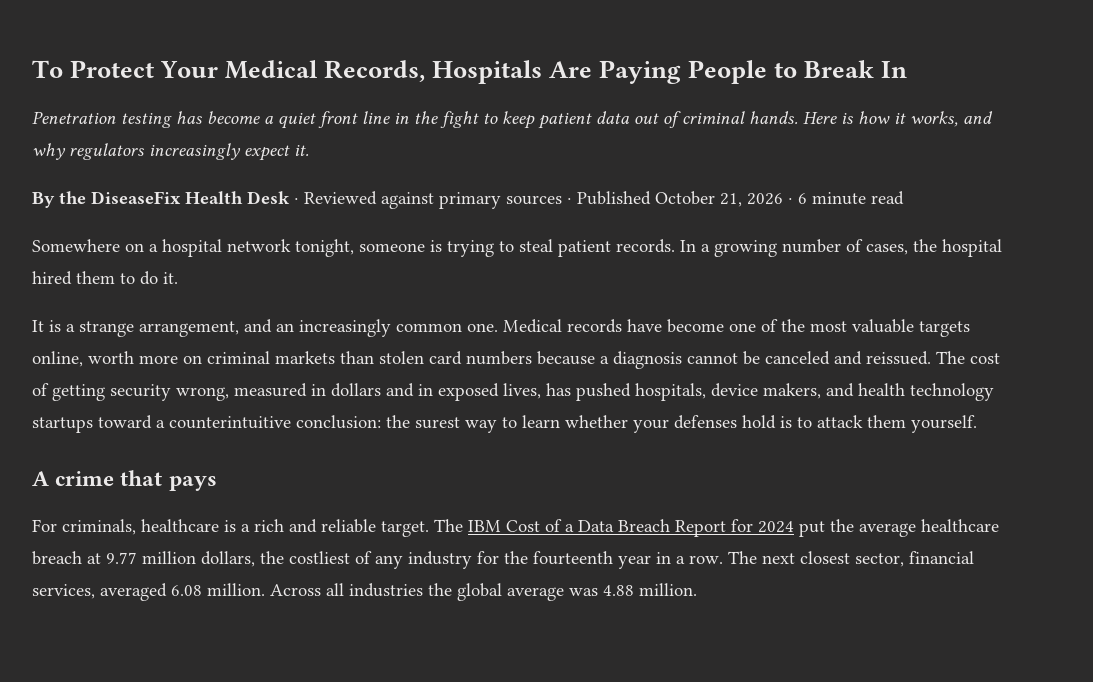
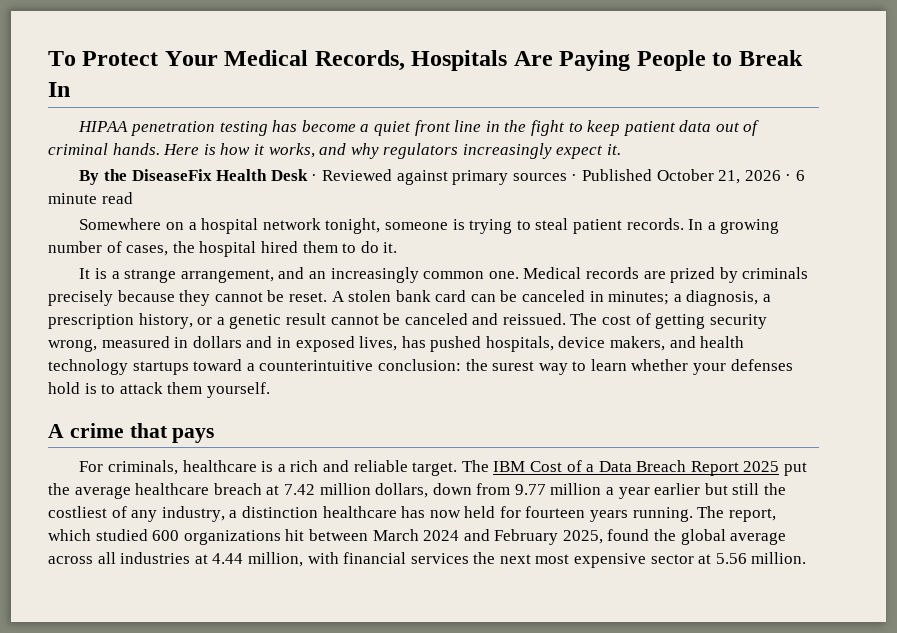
- Penetration testing has become a quiet front line in the fight to keep patient data out of criminal hands.
+ HIPAA penetration testing has become a quiet front line in the fight to keep patient data out of criminal hands.
- Medical records have become one of the most valuable targets online, worth more on criminal markets than stolen card numbers because a diagnosis cannot be canceled and reissued.
+ Medical records are prized by criminals precisely because they cannot be reset. A stolen bank card can be canceled in minutes; a diagnosis, a prescription history, or a genetic result cannot be canceled and reissued.
- The IBM Cost of a Data Breach Report for 2024 put the average healthcare breach at 9.77 million dollars, the costliest of any industry for the fourteenth year in a row. The next closest sector, financial services, averaged 6.08 million. Across all industries the global average was 4.88 million.
+ The IBM Cost of a Data Breach Report 2025 put the average healthcare breach at 7.42 million dollars, down from 9.77 million a year earlier but still the costliest of any industry, a distinction healthcare has now held for fourteen years running. The report, which studied 600 organizations hit between March 2024 and February 2025, found the global average across all industries at 4.44 million, with financial services the next most expensive sector at 5.56 million.

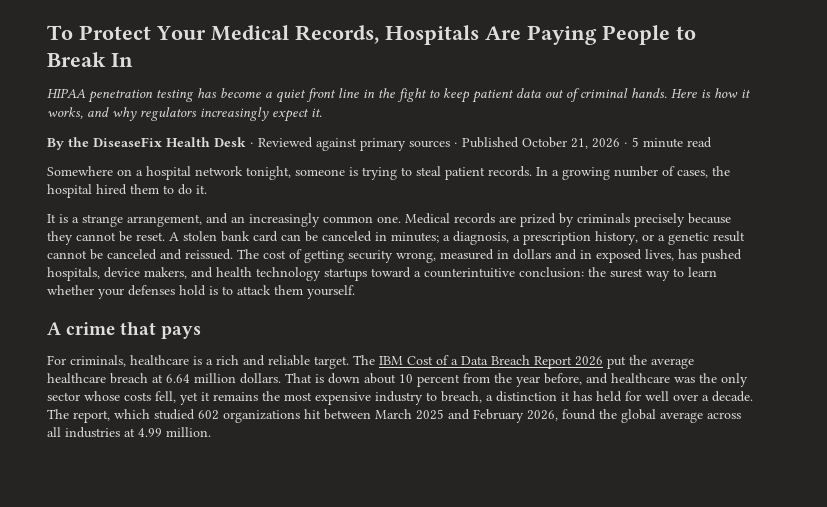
- By the DiseaseFix Health Desk · Reviewed against primary sources · Published October 21, 2026 · 6 minute read
+ By the DiseaseFix Health Desk · Reviewed against primary sources · Published October 21, 2026 · 5 minute read
- The IBM Cost of a Data Breach Report 2025 put the average healthcare breach at 7.42 million dollars, down from 9.77 million a year earlier but still the costliest of any industry, a distinction healthcare has now held for fourteen years running.
+ The IBM Cost of a Data Breach Report 2026 put the average healthcare breach at 6.64 million dollars. That is down about 10 percent from the year before, and healthcare was the only sector whose costs fell, yet it remains the most expensive industry to breach, a distinction it has held for well over a decade.
- The report, which studied 600 organizations hit between March 2024 and February 2025, found the global average across all industries at 4.44 million, with financial services the next most expensive sector at 5.56 million.
+ The report, which studied 602 organizations hit between March 2025 and February 2026, found the global average across all industries at 4.99 million.

